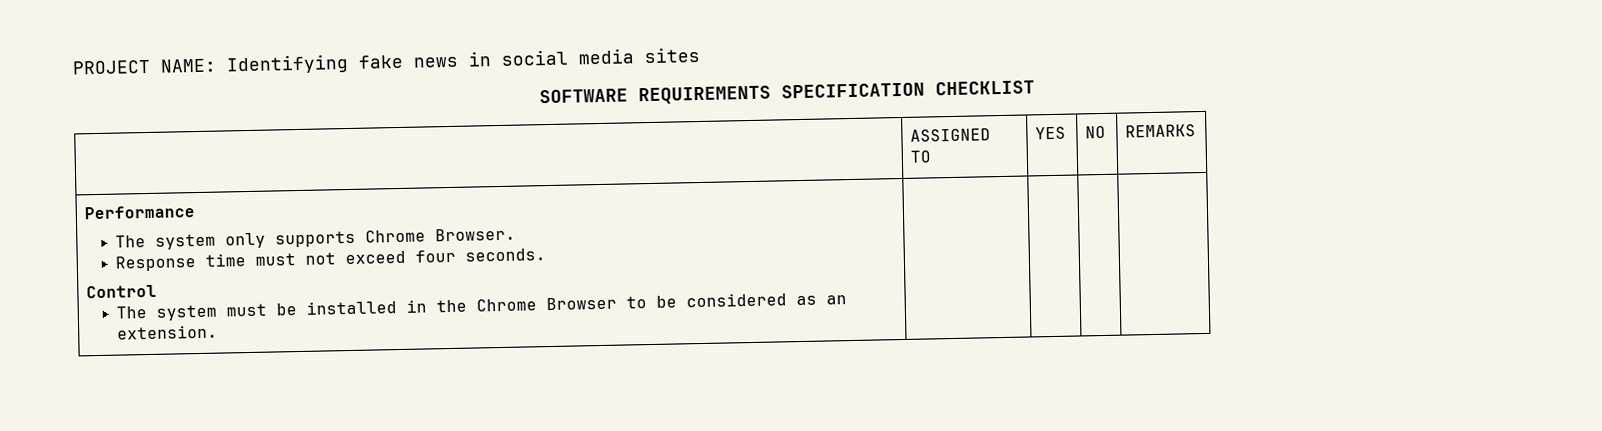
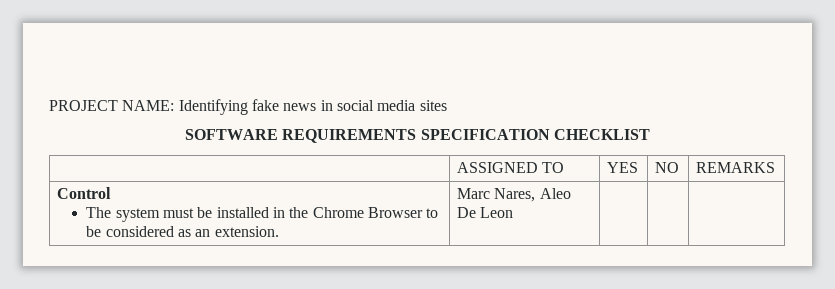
- Performance
- The system only supports Chrome Browser.
- Response time must not exceed four seconds.
  Control
- The system must be installed in the Chrome Browser to be considered as an extension. | | | |
+ The system must be installed in the Chrome Browser to be considered as an extension. | Marc Nares, Aleo De Leon | | |

